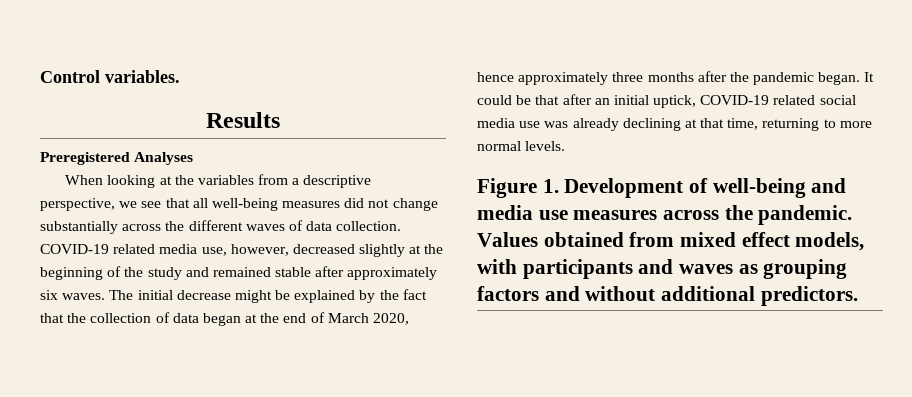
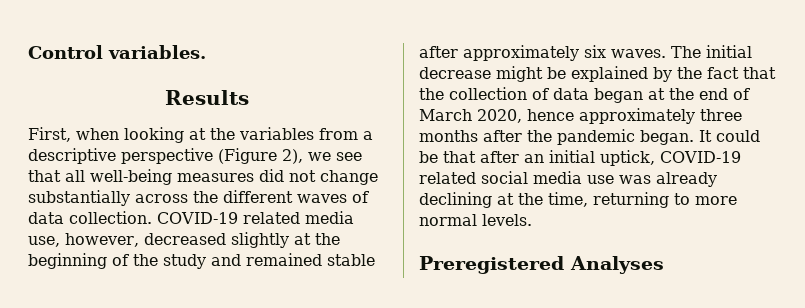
- Preregistered Analyses
- When looking at the variables from a descriptive perspective, we see that all well-being measures did not change substantially across the different waves of data collection.
+ First, when looking at the variables from a descriptive perspective (Figure 2), we see that all well-being measures did not change substantially across the different waves of data collection.
- It could be that after an initial uptick, COVID-19 related social media use was already declining at that time, returning to more normal levels.
+ It could be that after an initial uptick, COVID-19 related social media use was already declining at the time, returning to more normal levels.
- Figure 1. Development of well-being and media use measures across the pandemic. Values obtained from mixed effect models, with participants and waves as grouping factors and without additional predictors.
+ Preregistered Analyses

